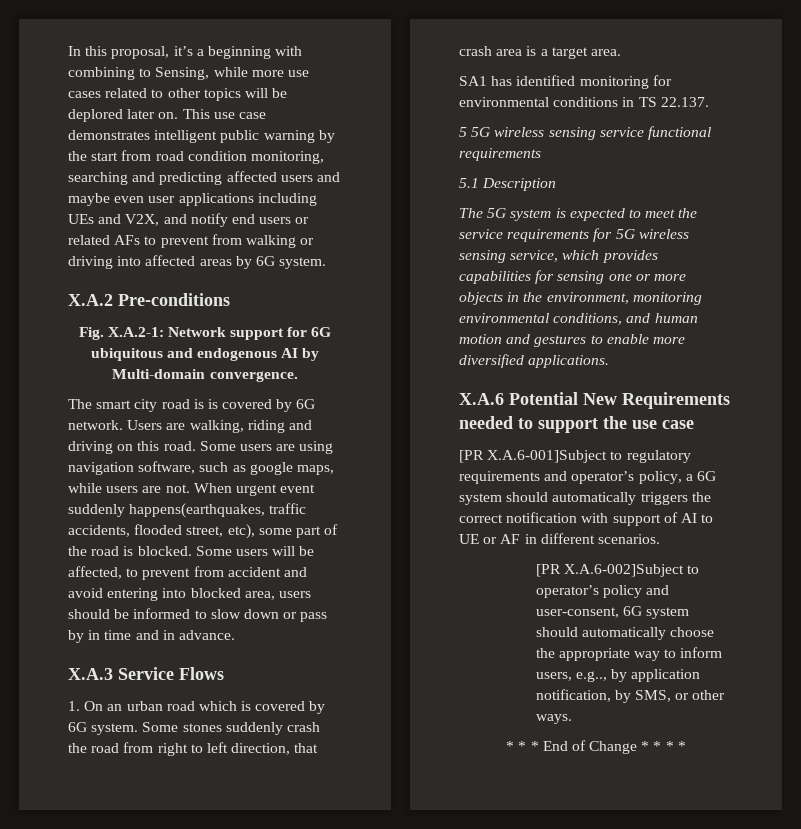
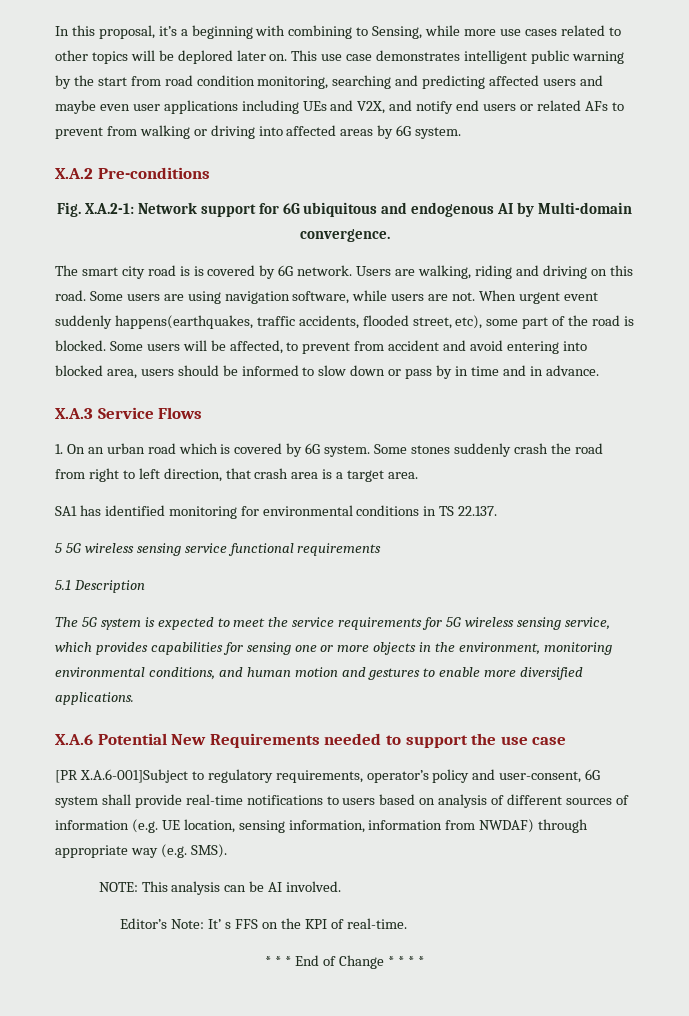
- Some users are using navigation software, such as google maps, while users are not.
+ Some users are using navigation software, while users are not.
- [PR X.A.6-001]Subject to regulatory requirements and operator’s policy, a 6G system should automatically triggers the correct notification with support of AI to UE or AF in different scenarios.
- [PR X.A.6-002]Subject to operator’s policy and user-consent, 6G system should automatically choose the appropriate way to inform users, e.g.., by application notification, by SMS, or other ways.
+ [PR X.A.6-001]Subject to regulatory requirements, operator’s policy and user-consent, 6G system shall provide real-time notifications to users based on analysis of different sources of information (e.g. UE location, sensing information, information from NWDAF) through appropriate way (e.g. SMS).
+ NOTE: This analysis can be AI involved.
+ Editor’s Note: It’ s FFS on the KPI of real-time.

